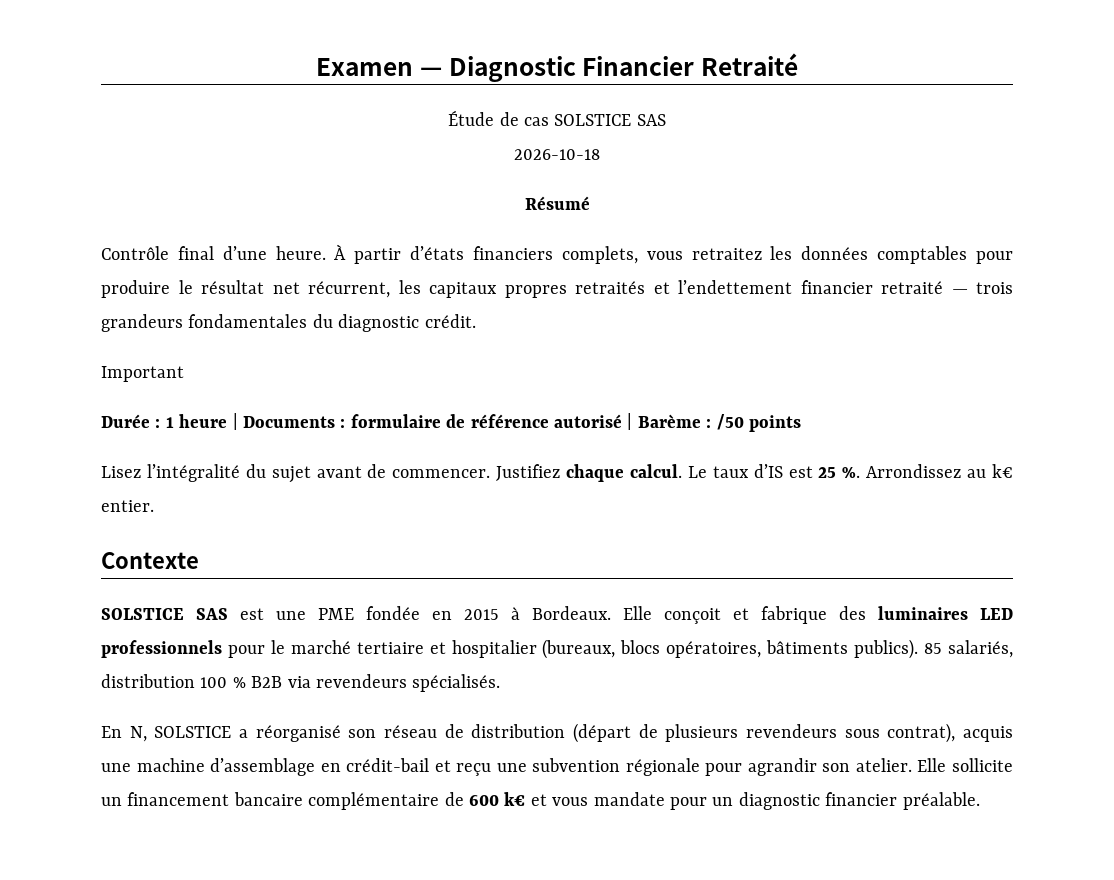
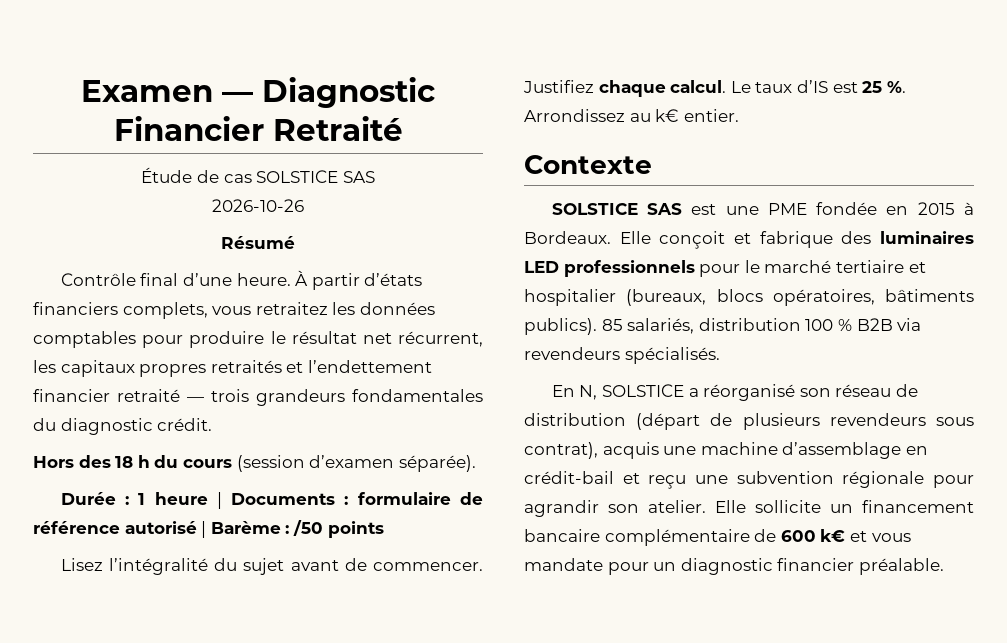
- 2026-10-18
+ 2026-10-26
- Important
+ Hors des 18 h du cours (session d’examen séparée).

